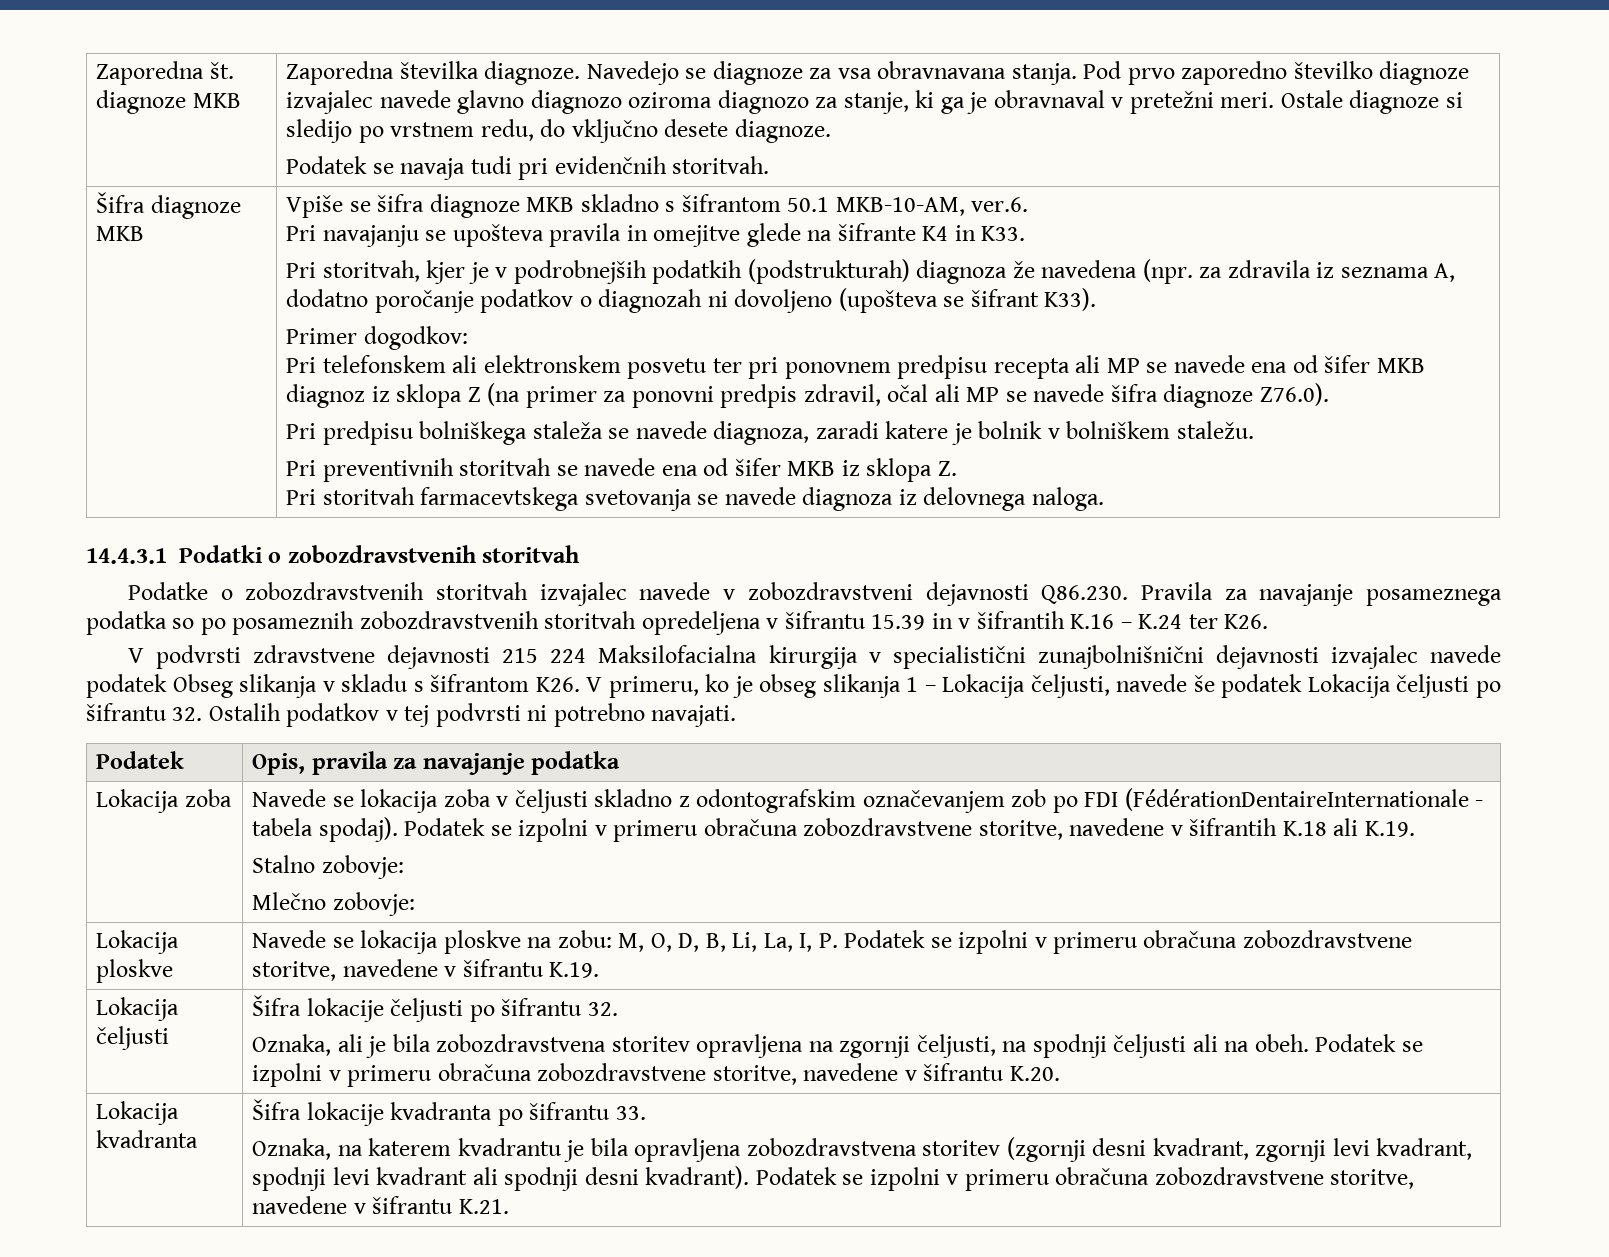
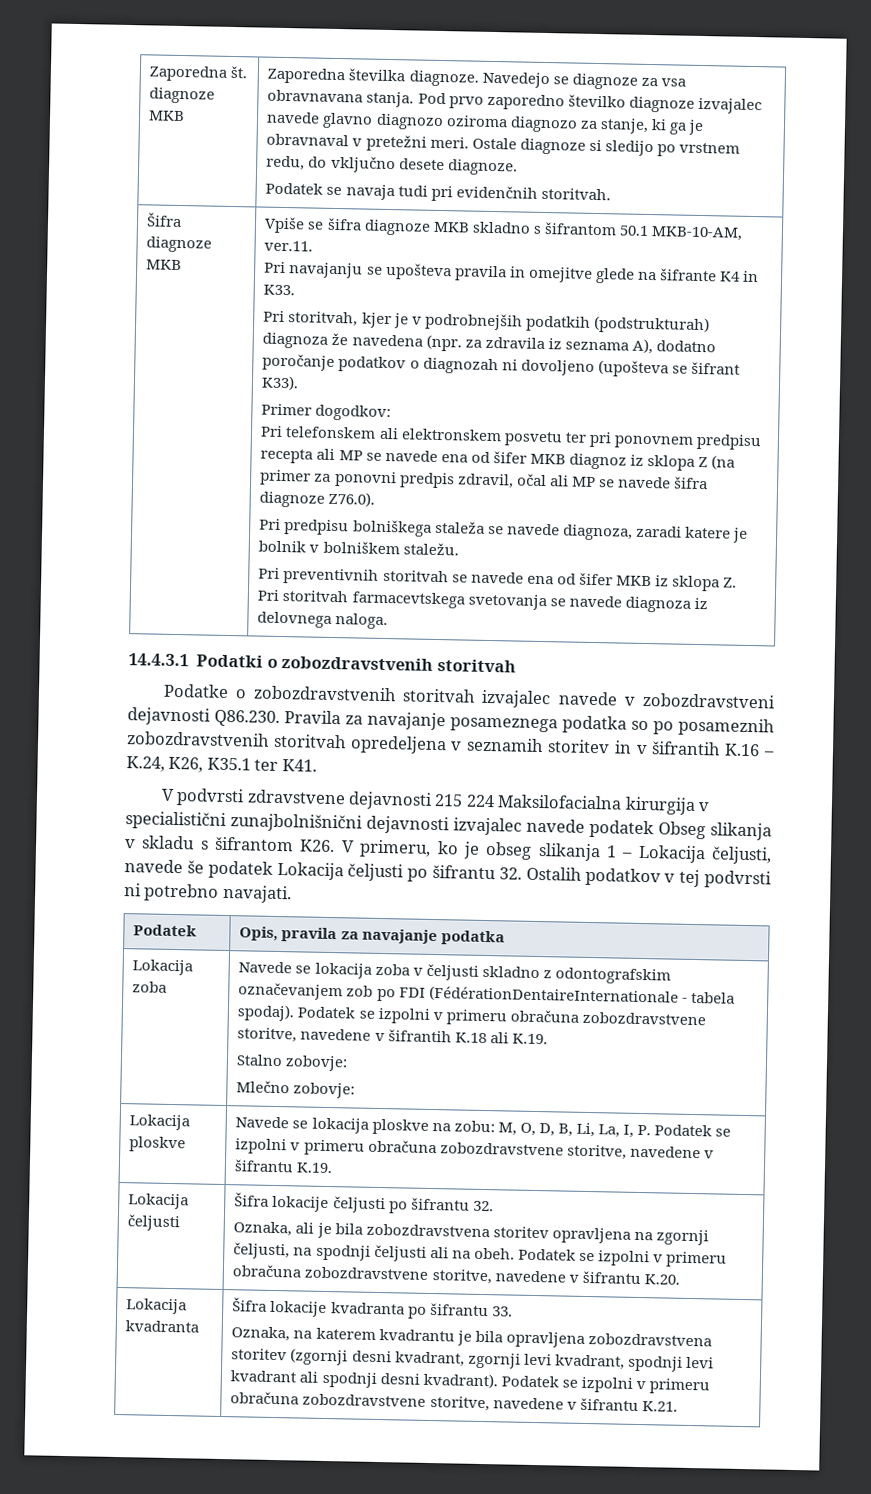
- Vpiše se šifra diagnoze MKB skladno s šifrantom 50.1 MKB-10-AM, ver.6.
+ Vpiše se šifra diagnoze MKB skladno s šifrantom 50.1 MKB-10-AM, ver.11.
- Pri storitvah, kjer je v podrobnejših podatkih (podstrukturah) diagnoza že navedena (npr. za zdravila iz seznama A, dodatno poročanje podatkov o diagnozah ni dovoljeno (upošteva se šifrant K33).
+ Pri storitvah, kjer je v podrobnejših podatkih (podstrukturah) diagnoza že navedena (npr. za zdravila iz seznama A), dodatno poročanje podatkov o diagnozah ni dovoljeno (upošteva se šifrant K33).
- Podatke o zobozdravstvenih storitvah izvajalec navede v zobozdravstveni dejavnosti Q86.230. Pravila za navajanje posameznega podatka so po posameznih zobozdravstvenih storitvah opredeljena v šifrantu 15.39 in v šifrantih K.16 – K.24 ter K26.
+ Podatke o zobozdravstvenih storitvah izvajalec navede v zobozdravstveni dejavnosti Q86.230. Pravila za navajanje posameznega podatka so po posameznih zobozdravstvenih storitvah opredeljena v seznamih storitev in v šifrantih K.16 – K.24, K26, K35.1 ter K41.

